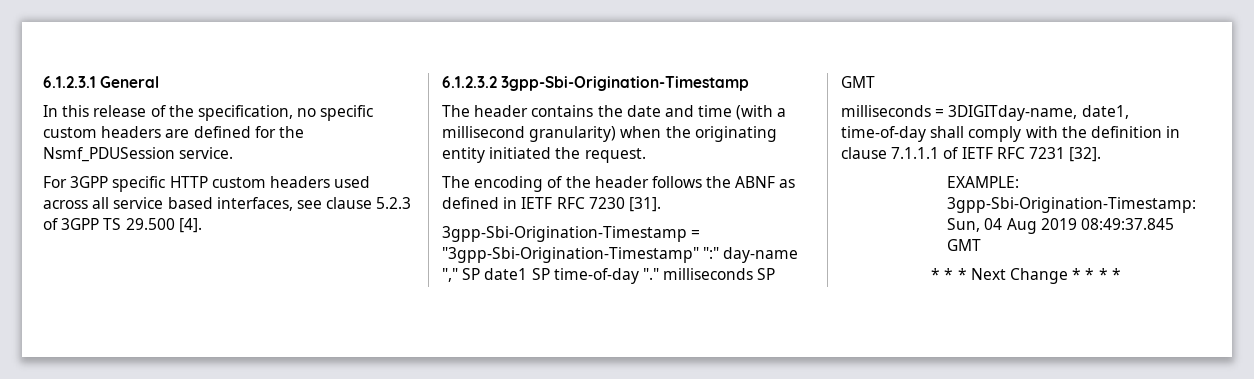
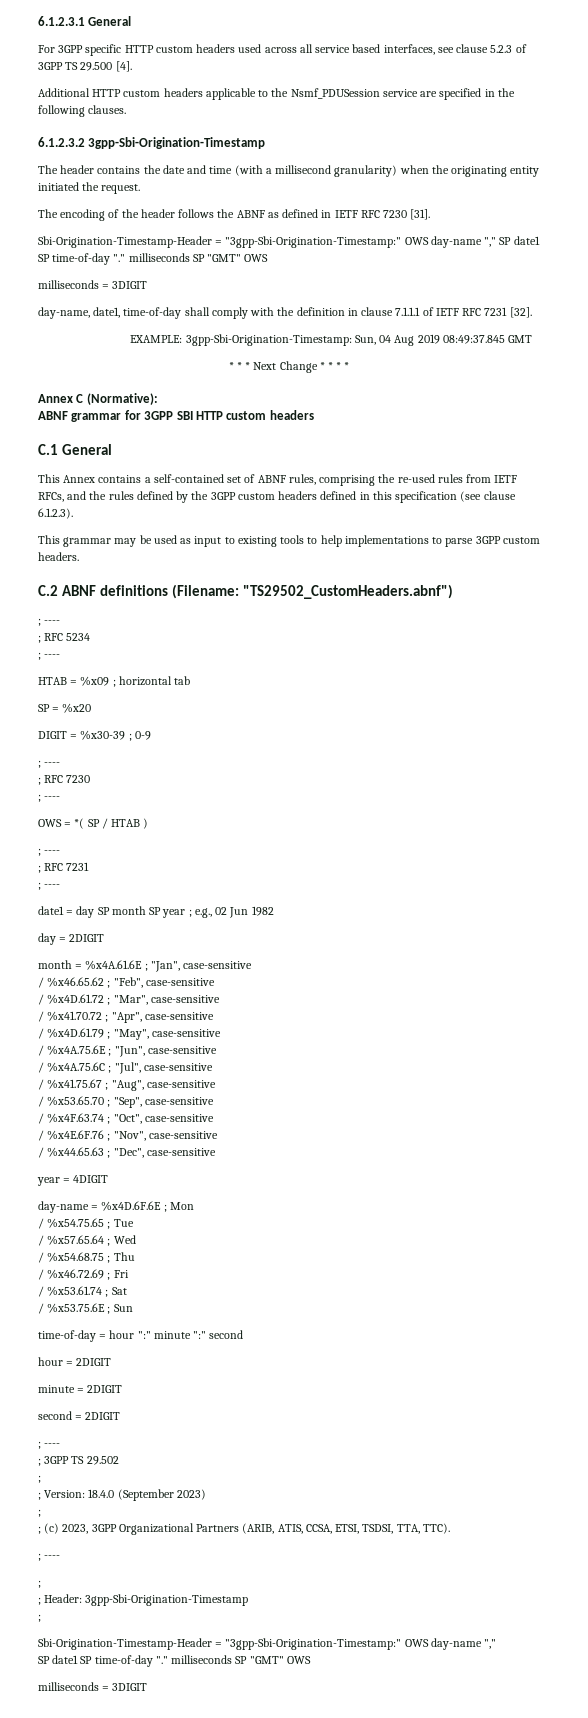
- In this release of the specification, no specific custom headers are defined for the Nsmf_PDUSession service.
+ Additional HTTP custom headers applicable to the Nsmf_PDUSession service are specified in the following clauses.
- 3gpp-Sbi-Origination-Timestamp = "3gpp-Sbi-Origination-Timestamp" ":" day-name "," SP date1 SP time-of-day "." milliseconds SP GMT
- milliseconds = 3DIGITday-name, date1, time-of-day shall comply with the definition in clause 7.1.1.1 of IETF RFC 7231 [32].
+ Sbi-Origination-Timestamp-Header = "3gpp-Sbi-Origination-Timestamp:" OWS day-name "," SP date1 SP time-of-day "." milliseconds SP "GMT" OWS
+ milliseconds = 3DIGIT
+ day-name, date1, time-of-day shall comply with the definition in clause 7.1.1.1 of IETF RFC 7231 [32].
+ Annex C (Normative):
+ ABNF grammar for 3GPP SBI HTTP custom headers
+ C.1 General
+ This Annex contains a self-contained set of ABNF rules, comprising the re-used rules from IETF RFCs, and the rules defined by the 3GPP custom headers defined in this specification (see clause 6.1.2.3).
+ This grammar may be used as input to existing tools to help implementations to parse 3GPP custom headers.
+ C.2 ABNF definitions (Filename: "TS29502_CustomHeaders.abnf")
+ ; ----
+ ; RFC 5234
+ ; ----
+ HTAB = %x09 ; horizontal tab
+ SP = %x20
+ DIGIT = %x30-39 ; 0-9
+ ; ----
+ ; RFC 7230
+ ; ----
+ OWS = *( SP / HTAB )
+ ; ----
+ ; RFC 7231
+ ; ----
+ date1 = day SP month SP year ; e.g., 02 Jun 1982
+ day = 2DIGIT
+ month = %x4A.61.6E ; "Jan", case-sensitive
+ / %x46.65.62 ; "Feb", case-sensitive
+ / %x4D.61.72 ; "Mar", case-sensitive
+ / %x41.70.72 ; "Apr", case-sensitive
+ / %x4D.61.79 ; "May", case-sensitive
+ / %x4A.75.6E ; "Jun", case-sensitive
+ / %x4A.75.6C ; "Jul", case-sensitive
+ / %x41.75.67 ; "Aug", case-sensitive
+ / %x53.65.70 ; "Sep", case-sensitive
+ / %x4F.63.74 ; "Oct", case-sensitive
+ / %x4E.6F.76 ; "Nov", case-sensitive
+ / %x44.65.63 ; "Dec", case-sensitive
+ year = 4DIGIT
+ day-name = %x4D.6F.6E ; Mon
+ / %x54.75.65 ; Tue
+ / %x57.65.64 ; Wed
+ / %x54.68.75 ; Thu
+ / %x46.72.69 ; Fri
+ / %x53.61.74 ; Sat
+ / %x53.75.6E ; Sun
+ time-of-day = hour ":" minute ":" second
+ hour = 2DIGIT
+ minute = 2DIGIT
+ second = 2DIGIT
+ ; ----
+ ; 3GPP TS 29.502
+ ;
+ ; Version: 18.4.0 (September 2023)
+ ;
+ ; (c) 2023, 3GPP Organizational Partners (ARIB, ATIS, CCSA, ETSI, TSDSI, TTA, TTC).
+ ; ----
+ ;
+ ; Header: 3gpp-Sbi-Origination-Timestamp
+ ;
+ Sbi-Origination-Timestamp-Header = "3gpp-Sbi-Origination-Timestamp:" OWS day-name ","
+ SP date1 SP time-of-day "." milliseconds SP "GMT" OWS
+ milliseconds = 3DIGIT

